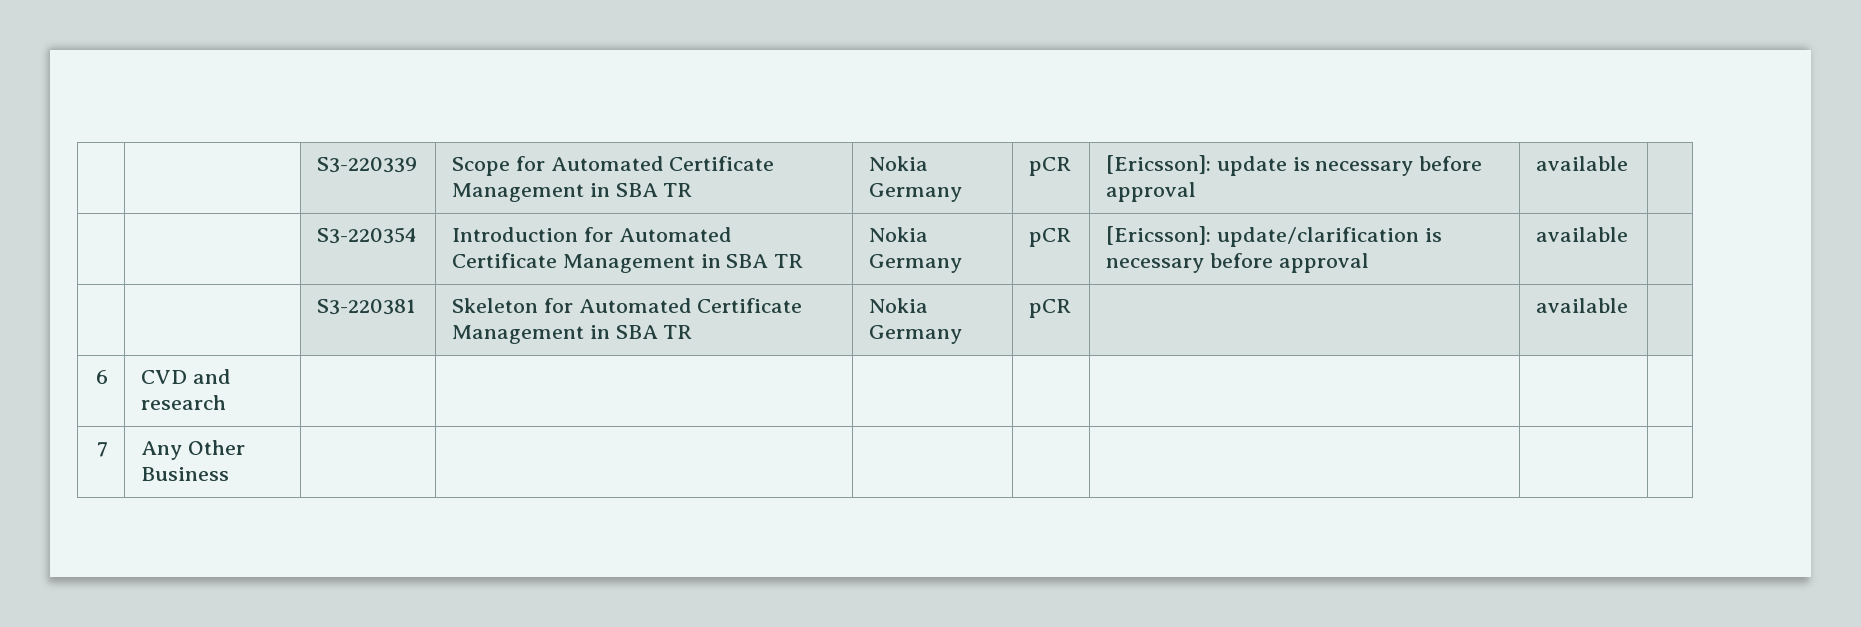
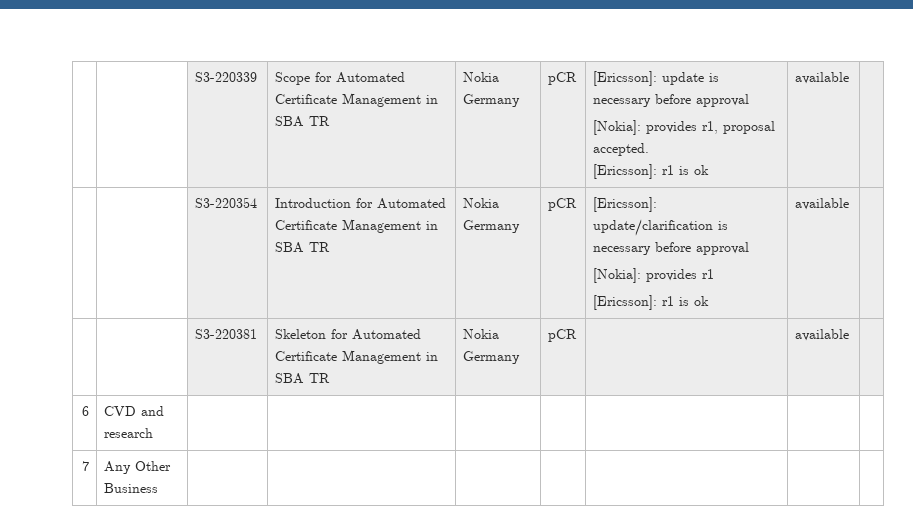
- | | S3-220339 | Scope for Automated Certificate Management in SBA TR | Nokia Germany | pCR | [Ericsson]: update is necessary before approval | available |
+ | | S3-220339 | Scope for Automated Certificate Management in SBA TR | Nokia Germany | pCR | [Ericsson]: update is necessary before approval
+ [Nokia]: provides r1, proposal accepted.
+ [Ericsson]: r1 is ok | available |
- | | S3-220354 | Introduction for Automated Certificate Management in SBA TR | Nokia Germany | pCR | [Ericsson]: update/clarification is necessary before approval | available |
+ | | S3-220354 | Introduction for Automated Certificate Management in SBA TR | Nokia Germany | pCR | [Ericsson]: update/clarification is necessary before approval
+ [Nokia]: provides r1
+ [Ericsson]: r1 is ok | available |

